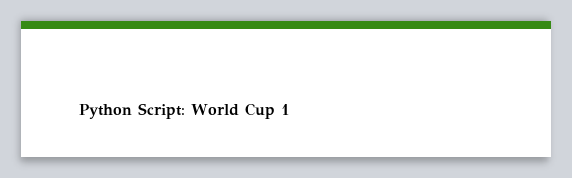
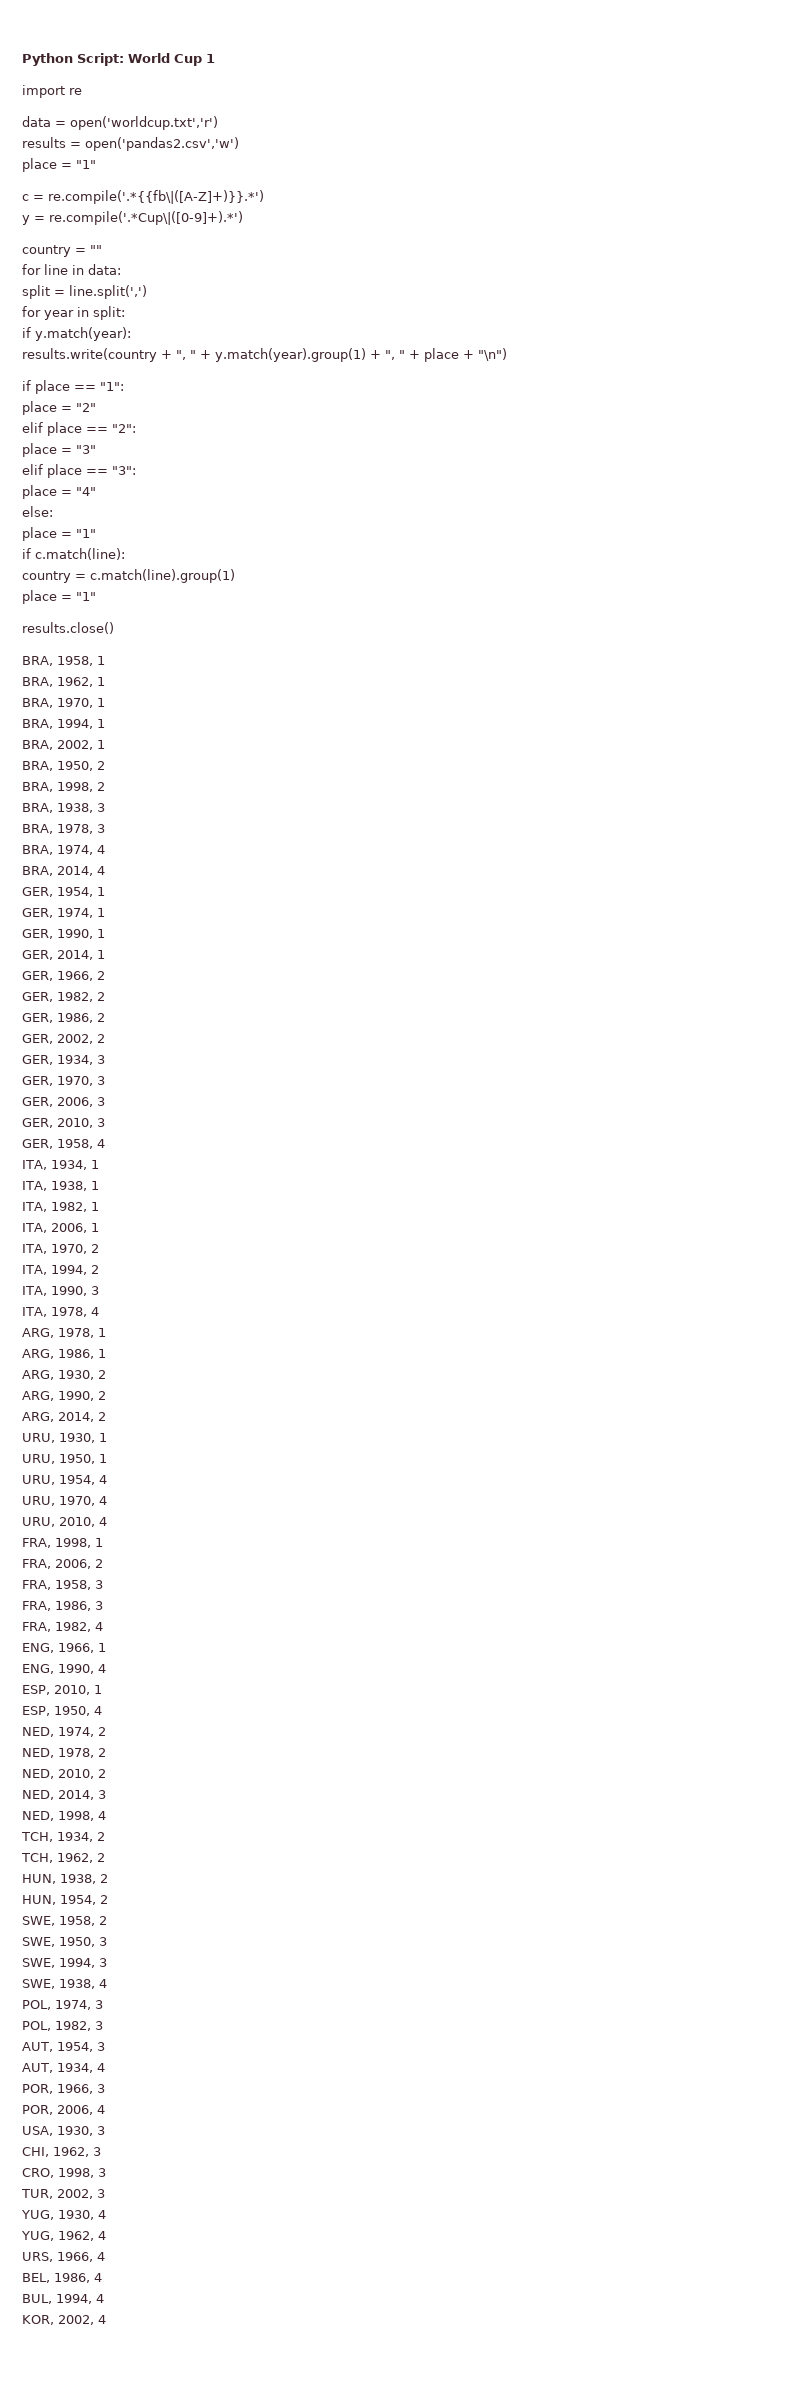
+ import re
+ data = open('worldcup.txt','r')
+ results = open('pandas2.csv','w')
+ place = "1"
+ c = re.compile('.*{{fb\|([A-Z]+)}}.*')
+ y = re.compile('.*Cup\|([0-9]+).*')
+ country = ""
+ for line in data:
+ split = line.split(',')
+ for year in split:
+ if y.match(year):
+ results.write(country + ", " + y.match(year).group(1) + ", " + place + "\n")
+ if place == "1":
+ place = "2"
+ elif place == "2":
+ place = "3"
+ elif place == "3":
+ place = "4"
+ else:
+ place = "1"
+ if c.match(line):
+ country = c.match(line).group(1)
+ place = "1"
+ results.close()
+ BRA, 1958, 1
+ BRA, 1962, 1
+ BRA, 1970, 1
+ BRA, 1994, 1
+ BRA, 2002, 1
+ BRA, 1950, 2
+ BRA, 1998, 2
+ BRA, 1938, 3
+ BRA, 1978, 3
+ BRA, 1974, 4
+ BRA, 2014, 4
+ GER, 1954, 1
+ GER, 1974, 1
+ GER, 1990, 1
+ GER, 2014, 1
+ GER, 1966, 2
+ GER, 1982, 2
+ GER, 1986, 2
+ GER, 2002, 2
+ GER, 1934, 3
+ GER, 1970, 3
+ GER, 2006, 3
+ GER, 2010, 3
+ GER, 1958, 4
+ ITA, 1934, 1
+ ITA, 1938, 1
+ ITA, 1982, 1
+ ITA, 2006, 1
+ ITA, 1970, 2
+ ITA, 1994, 2
+ ITA, 1990, 3
+ ITA, 1978, 4
+ ARG, 1978, 1
+ ARG, 1986, 1
+ ARG, 1930, 2
+ ARG, 1990, 2
+ ARG, 2014, 2
+ URU, 1930, 1
+ URU, 1950, 1
+ URU, 1954, 4
+ URU, 1970, 4
+ URU, 2010, 4
+ FRA, 1998, 1
+ FRA, 2006, 2
+ FRA, 1958, 3
+ FRA, 1986, 3
+ FRA, 1982, 4
+ ENG, 1966, 1
+ ENG, 1990, 4
+ ESP, 2010, 1
+ ESP, 1950, 4
+ NED, 1974, 2
+ NED, 1978, 2
+ NED, 2010, 2
+ NED, 2014, 3
+ NED, 1998, 4
+ TCH, 1934, 2
+ TCH, 1962, 2
+ HUN, 1938, 2
+ HUN, 1954, 2
+ SWE, 1958, 2
+ SWE, 1950, 3
+ SWE, 1994, 3
+ SWE, 1938, 4
+ POL, 1974, 3
+ POL, 1982, 3
+ AUT, 1954, 3
+ AUT, 1934, 4
+ POR, 1966, 3
+ POR, 2006, 4
+ USA, 1930, 3
+ CHI, 1962, 3
+ CRO, 1998, 3
+ TUR, 2002, 3
+ YUG, 1930, 4
+ YUG, 1962, 4
+ URS, 1966, 4
+ BEL, 1986, 4
+ BUL, 1994, 4
+ KOR, 2002, 4

